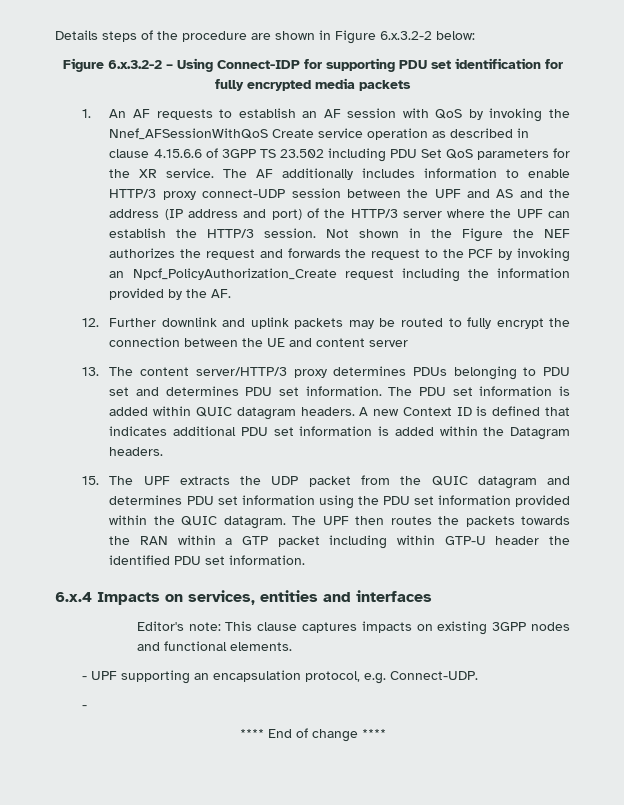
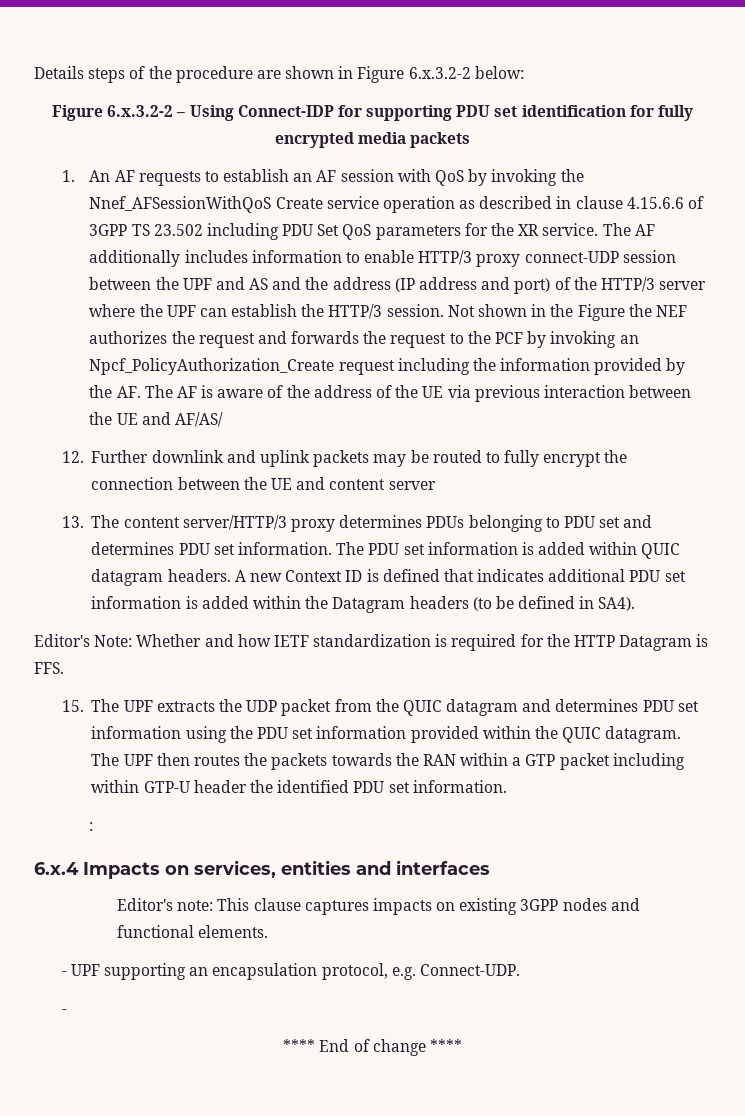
- Not shown in the Figure the NEF authorizes the request and forwards the request to the PCF by invoking an Npcf_PolicyAuthorization_Create request including the information provided by the AF.
+ Not shown in the Figure the NEF authorizes the request and forwards the request to the PCF by invoking an Npcf_PolicyAuthorization_Create request including the information provided by the AF. The AF is aware of the address of the UE via previous interaction between the UE and AF/AS/
- A new Context ID is defined that indicates additional PDU set information is added within the Datagram headers.
+ A new Context ID is defined that indicates additional PDU set information is added within the Datagram headers (to be defined in SA4).
+ Editor's Note: Whether and how IETF standardization is required for the HTTP Datagram is FFS.
+ :

